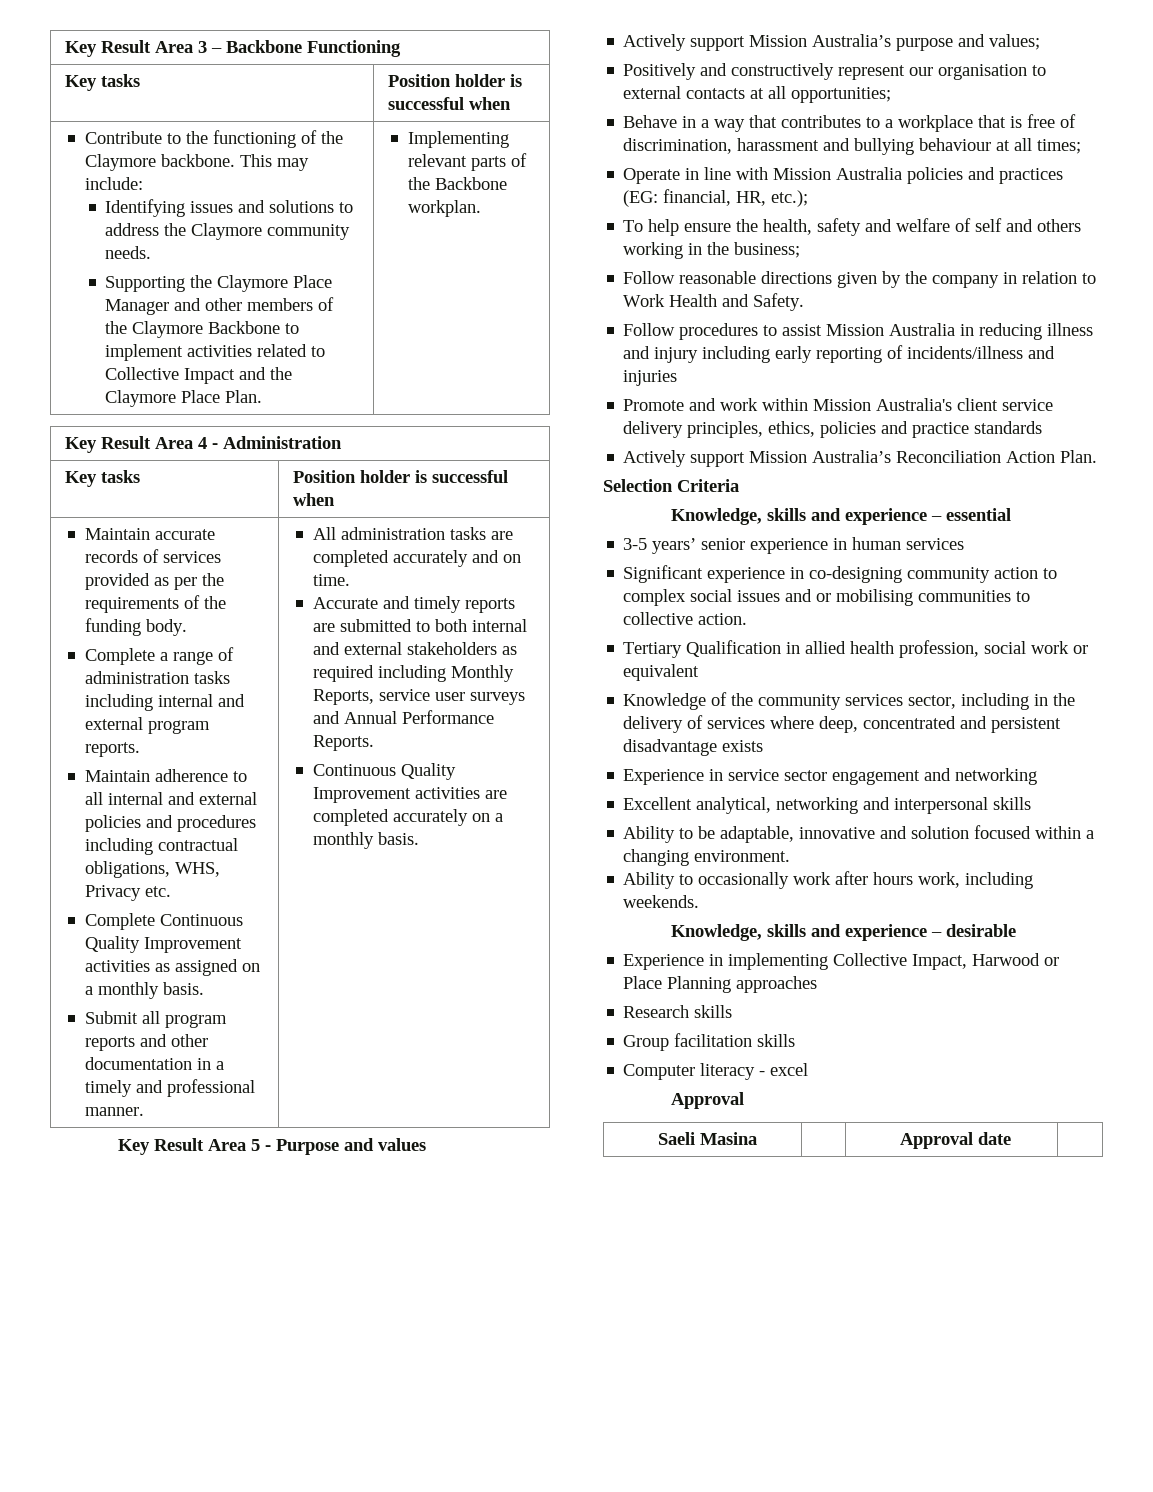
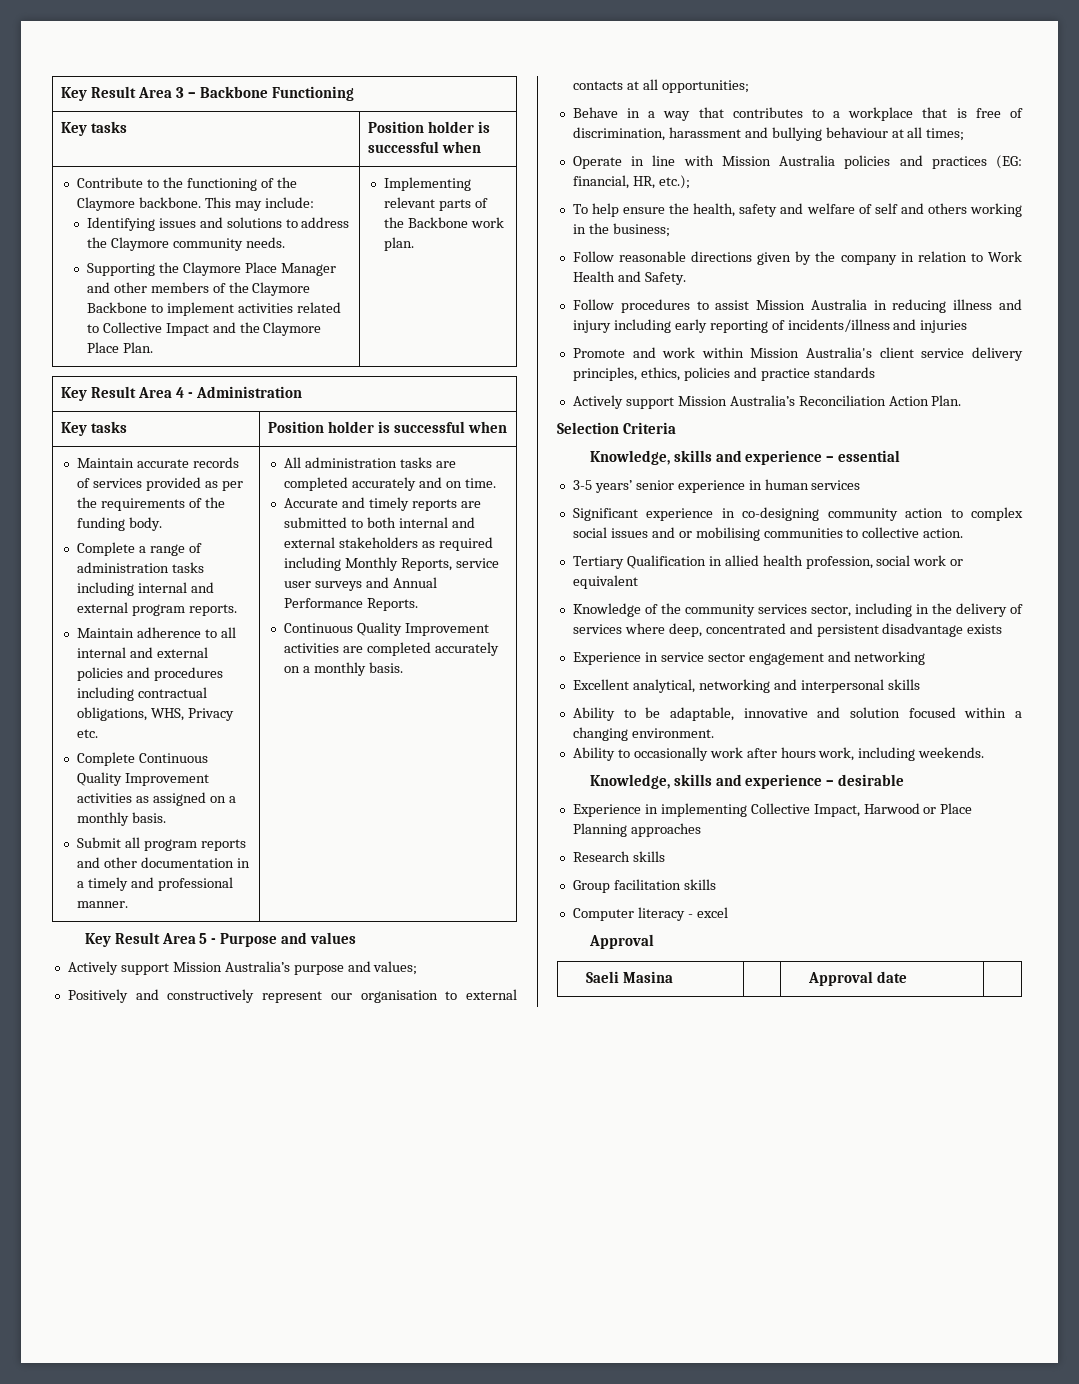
- Implementing relevant parts of the Backbone workplan.
+ Implementing relevant parts of the Backbone work plan.

